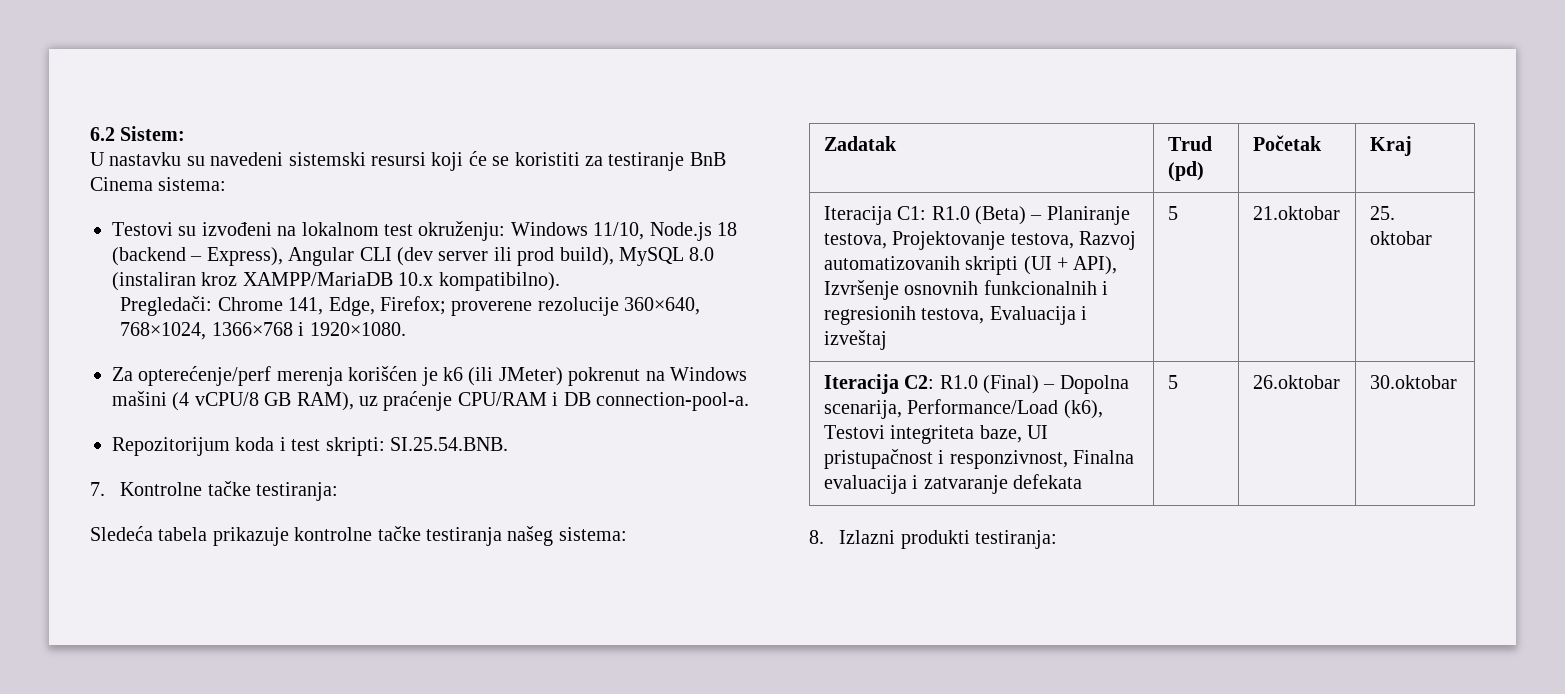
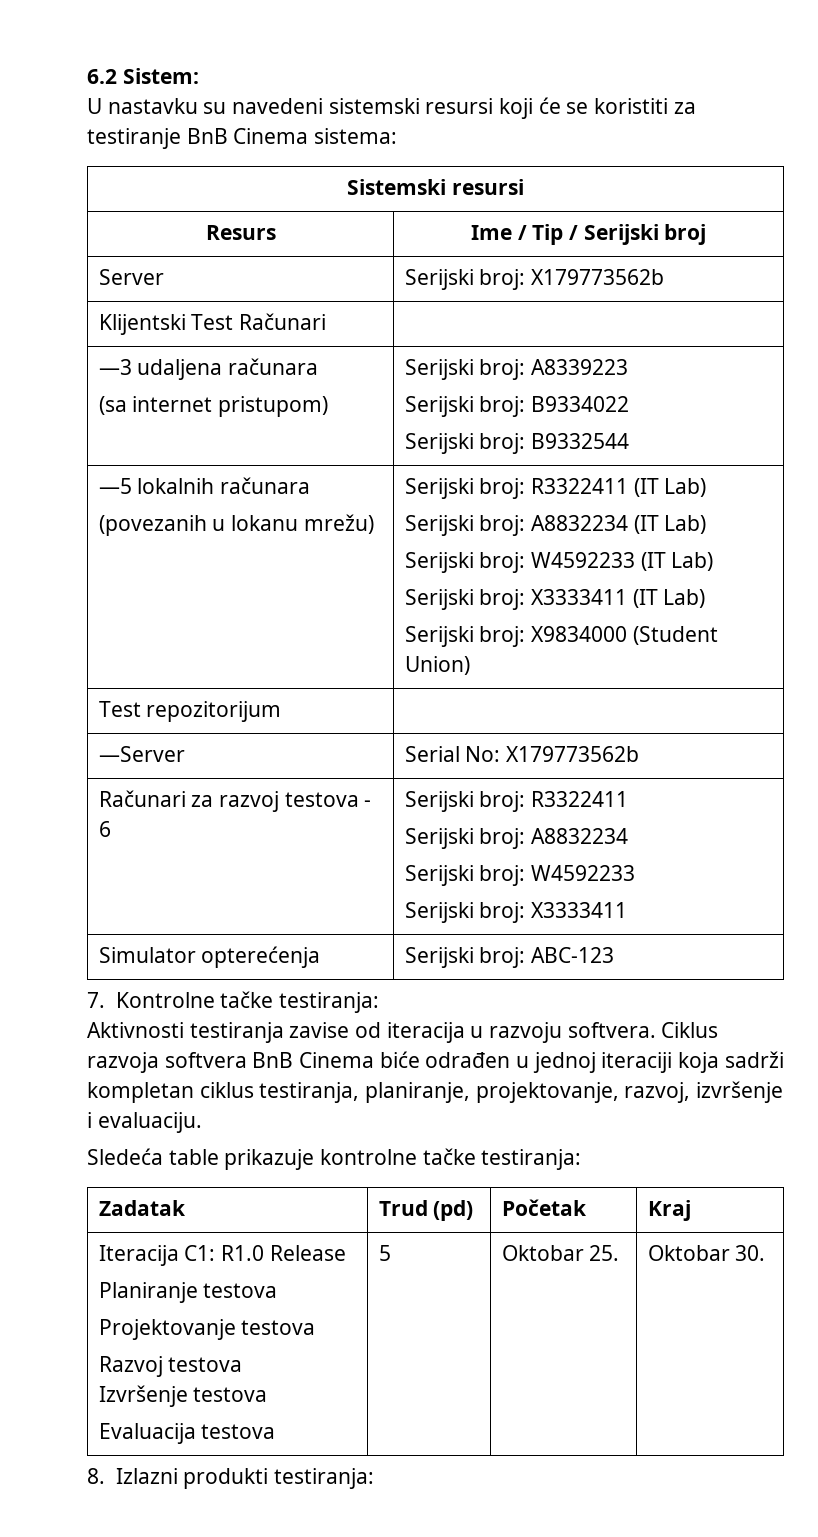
- Testovi su izvođeni na lokalnom test okruženju: Windows 11/10, Node.js 18 (backend – Express), Angular CLI (dev server ili prod build), MySQL 8.0 (instaliran kroz XAMPP/MariaDB 10.x kompatibilno).
- Pregledači: Chrome 141, Edge, Firefox; proverene rezolucije 360×640, 768×1024, 1366×768 i 1920×1080.
- Za opterećenje/perf merenja korišćen je k6 (ili JMeter) pokrenut na Windows mašini (4 vCPU/8 GB RAM), uz praćenje CPU/RAM i DB connection-pool-a.
- Repozitorijum koda i test skripti: SI.25.54.BNB.
+ Sistemski resursi
+ Resurs | Ime / Tip / Serijski broj
+ Server | Serijski broj: X179773562b
+ Klijentski Test Računari |
+ —3 udaljena računara
+ (sa internet pristupom) | Serijski broj: A8339223
+ Serijski broj: B9334022
+ Serijski broj: B9332544
+ —5 lokalnih računara
+ (povezanih u lokanu mrežu) | Serijski broj: R3322411 (IT Lab)
+ Serijski broj: A8832234 (IT Lab)
+ Serijski broj: W4592233 (IT Lab)
+ Serijski broj: X3333411 (IT Lab)
+ Serijski broj: X9834000 (Student Union)
+ Test repozitorijum |
+ —Server | Serial No: X179773562b
+ Računari za razvoj testova - 6 | Serijski broj: R3322411
+ Serijski broj: A8832234
+ Serijski broj: W4592233
+ Serijski broj: X3333411
+ Simulator opterećenja | Serijski broj: ABC-123
  7. Kontrolne tačke testiranja:
+ Aktivnosti testiranja zavise od iteracija u razvoju softvera. Ciklus razvoja softvera BnB Cinema biće odrađen u jednoj iteraciji koja sadrži kompletan ciklus testiranja, planiranje, projektovanje, razvoj, izvršenje i evaluaciju.
- Sledeća tabela prikazuje kontrolne tačke testiranja našeg sistema:
+ Sledeća table prikazuje kontrolne tačke testiranja:
- Iteracija C1: R1.0 (Beta) – Planiranje testova, Projektovanje testova, Razvoj automatizovanih skripti (UI + API), Izvršenje osnovnih funkcionalnih i regresionih testova, Evaluacija i izveštaj | 5 | 21.oktobar | 25. oktobar
- Iteracija C2: R1.0 (Final) – Dopolna scenarija, Performance/Load (k6), Testovi integriteta baze, UI pristupačnost i responzivnost, Finalna evaluacija i zatvaranje defekata | 5 | 26.oktobar | 30.oktobar
+ Iteracija C1: R1.0 Release
+ Planiranje testova
+ Projektovanje testova
+ Razvoj testova
+ Izvršenje testova
+ Evaluacija testova | 5 | Oktobar 25. | Oktobar 30.

